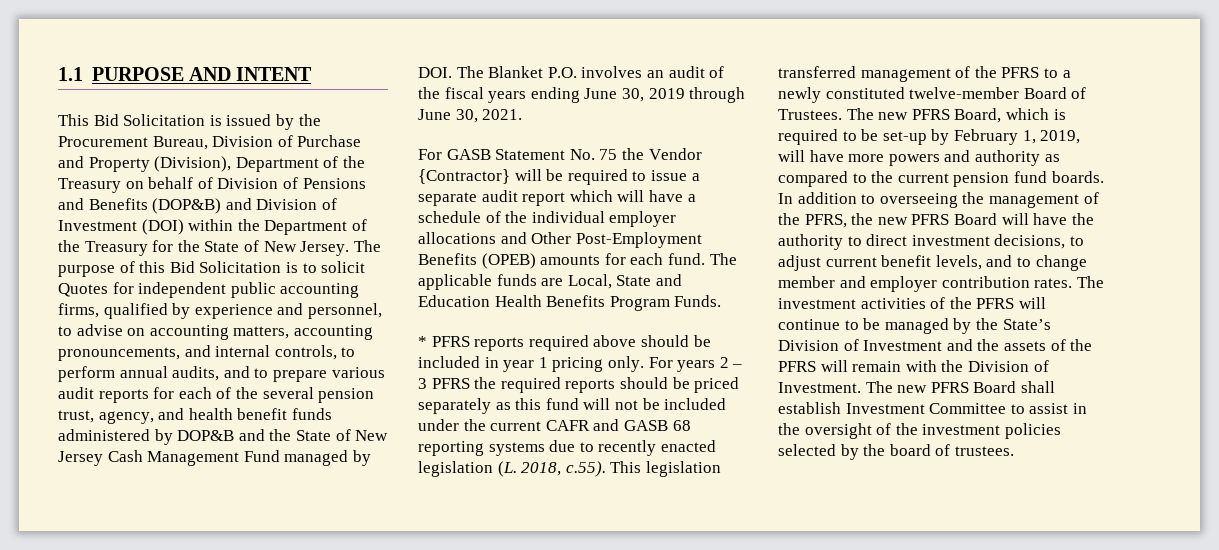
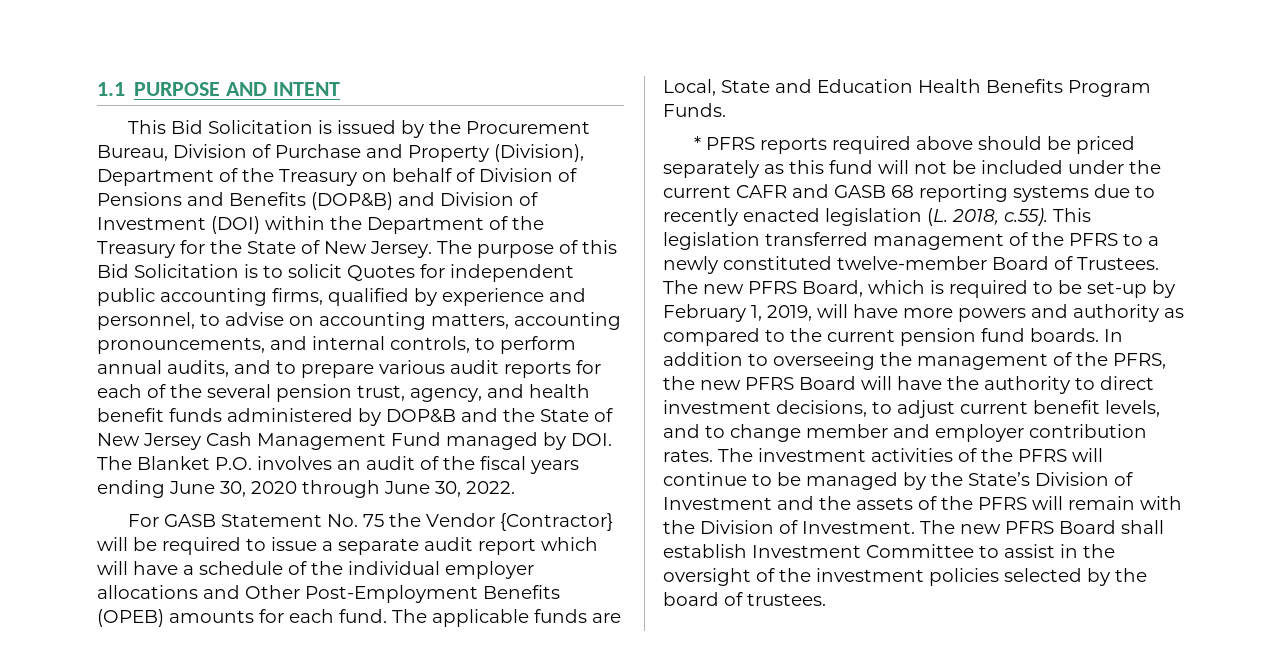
- The purpose of this Bid Solicitation is to solicit Quotes for independent public accounting firms, qualified by experience and personnel, to advise on accounting matters, accounting pronouncements, and internal controls, to perform annual audits, and to prepare various audit reports for each of the several pension trust, agency, and health benefit funds administered by DOP&B and the State of New Jersey Cash Management Fund managed by DOI. The Blanket P.O. involves an audit of the fiscal years ending June 30, 2019 through June 30, 2021.
+ The purpose of this Bid Solicitation is to solicit Quotes for independent public accounting firms, qualified by experience and personnel, to advise on accounting matters, accounting pronouncements, and internal controls, to perform annual audits, and to prepare various audit reports for each of the several pension trust, agency, and health benefit funds administered by DOP&B and the State of New Jersey Cash Management Fund managed by DOI. The Blanket P.O. involves an audit of the fiscal years ending June 30, 2020 through June 30, 2022.
- * PFRS reports required above should be included in year 1 pricing only. For years 2 – 3 PFRS the required reports should be priced separately as this fund will not be included under the current CAFR and GASB 68 reporting systems due to recently enacted legislation (L. 2018, c.55). This legislation transferred management of the PFRS to a newly constituted twelve-member Board of Trustees.
+ * PFRS reports required above should be priced separately as this fund will not be included under the current CAFR and GASB 68 reporting systems due to recently enacted legislation (L. 2018, c.55). This legislation transferred management of the PFRS to a newly constituted twelve-member Board of Trustees.

